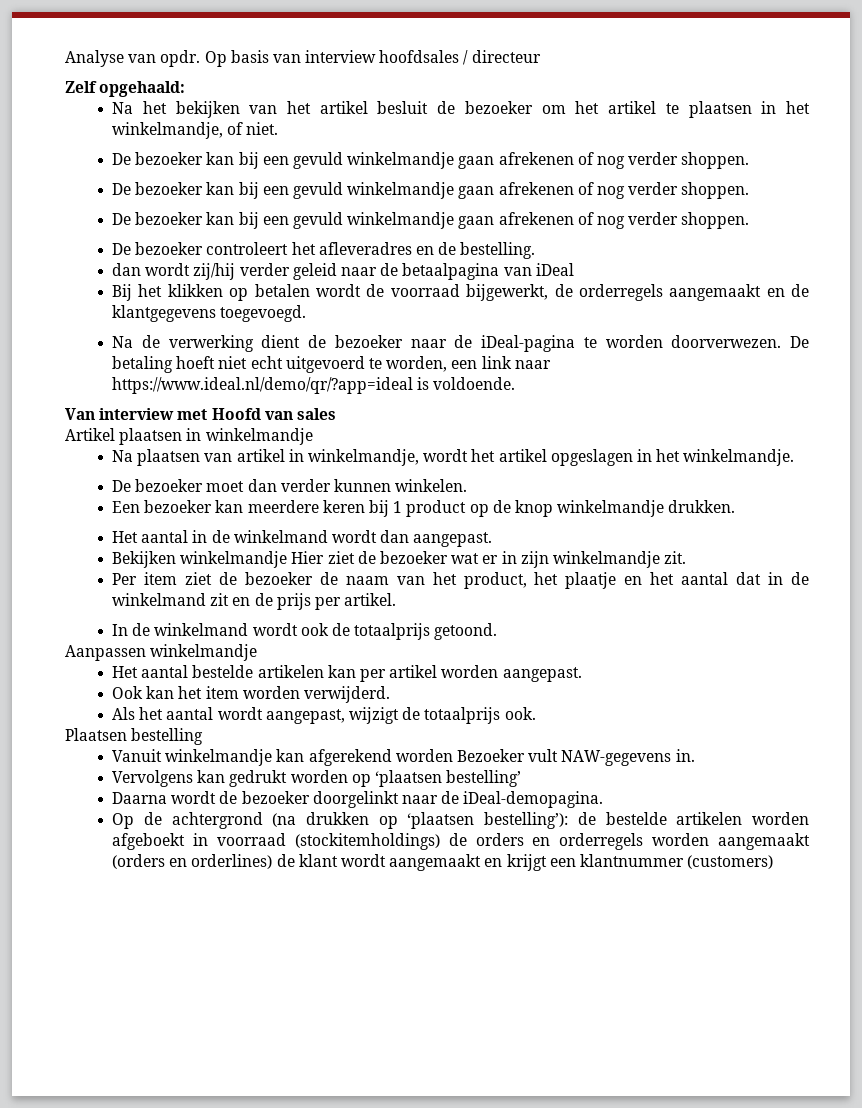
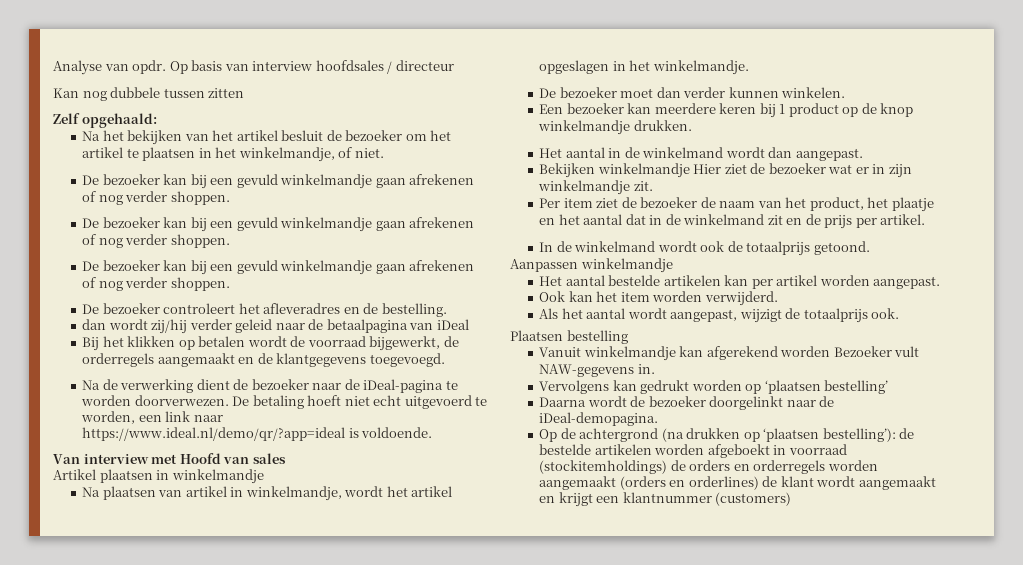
+ Kan nog dubbele tussen zitten

